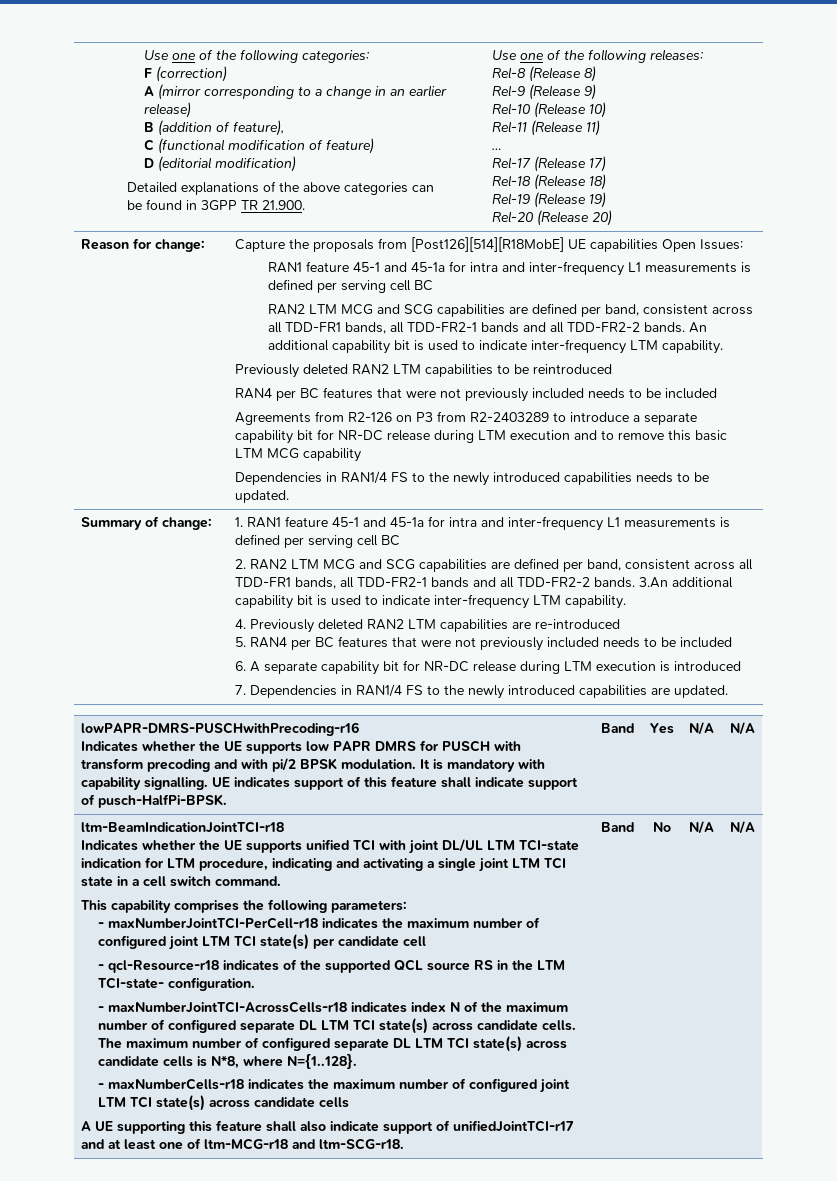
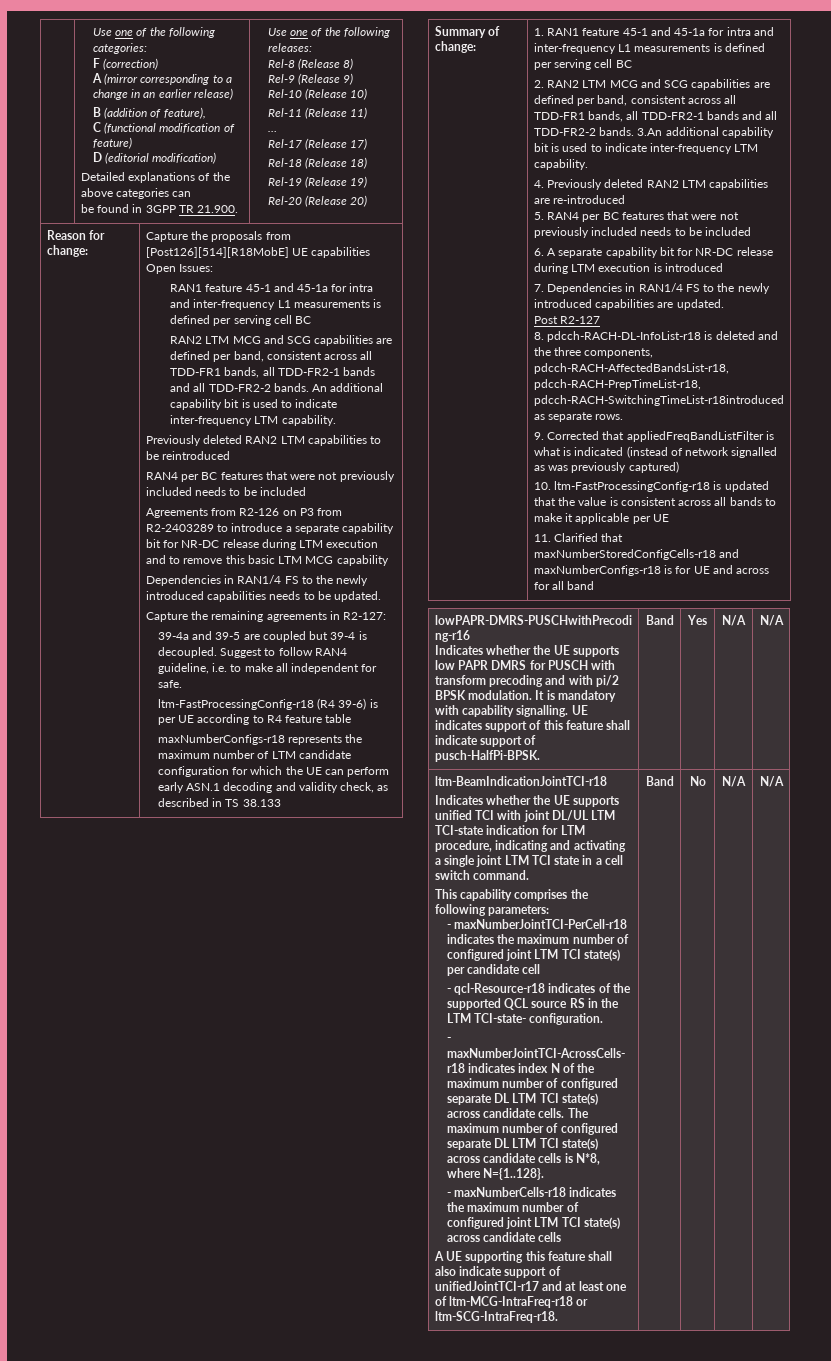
+ Capture the remaining agreements in R2-127:
+ 39-4a and 39-5 are coupled but 39-4 is decoupled. Suggest to follow RAN4 guideline, i.e. to make all independent for safe.
+ ltm-FastProcessingConfig-r18 (R4 39-6) is per UE according to R4 feature table
+ maxNumberConfigs-r18 represents the maximum number of LTM candidate configuration for which the UE can perform early ASN.1 decoding and validity check, as described in TS 38.133
+ Post R2-127
+ 8. pdcch-RACH-DL-InfoList-r18 is deleted and the three components, pdcch-RACH-AffectedBandsList-r18, pdcch-RACH-PrepTimeList-r18, pdcch-RACH-SwitchingTimeList-r18introduced as separate rows.
+ 9. Corrected that appliedFreqBandListFilter is what is indicated (instead of network signalled as was previously captured)
+ 10. ltm-FastProcessingConfig-r18 is updated that the value is consistent across all bands to make it applicable per UE
+ 11. Clarified that maxNumberStoredConfigCells-r18 and maxNumberConfigs-r18 is for UE and across for all band
- A UE supporting this feature shall also indicate support of unifiedJointTCI-r17 and at least one of ltm-MCG-r18 and ltm-SCG-r18.
+ A UE supporting this feature shall also indicate support of unifiedJointTCI-r17 and at least one of ltm-MCG-IntraFreq-r18 or ltm-SCG-IntraFreq-r18.

